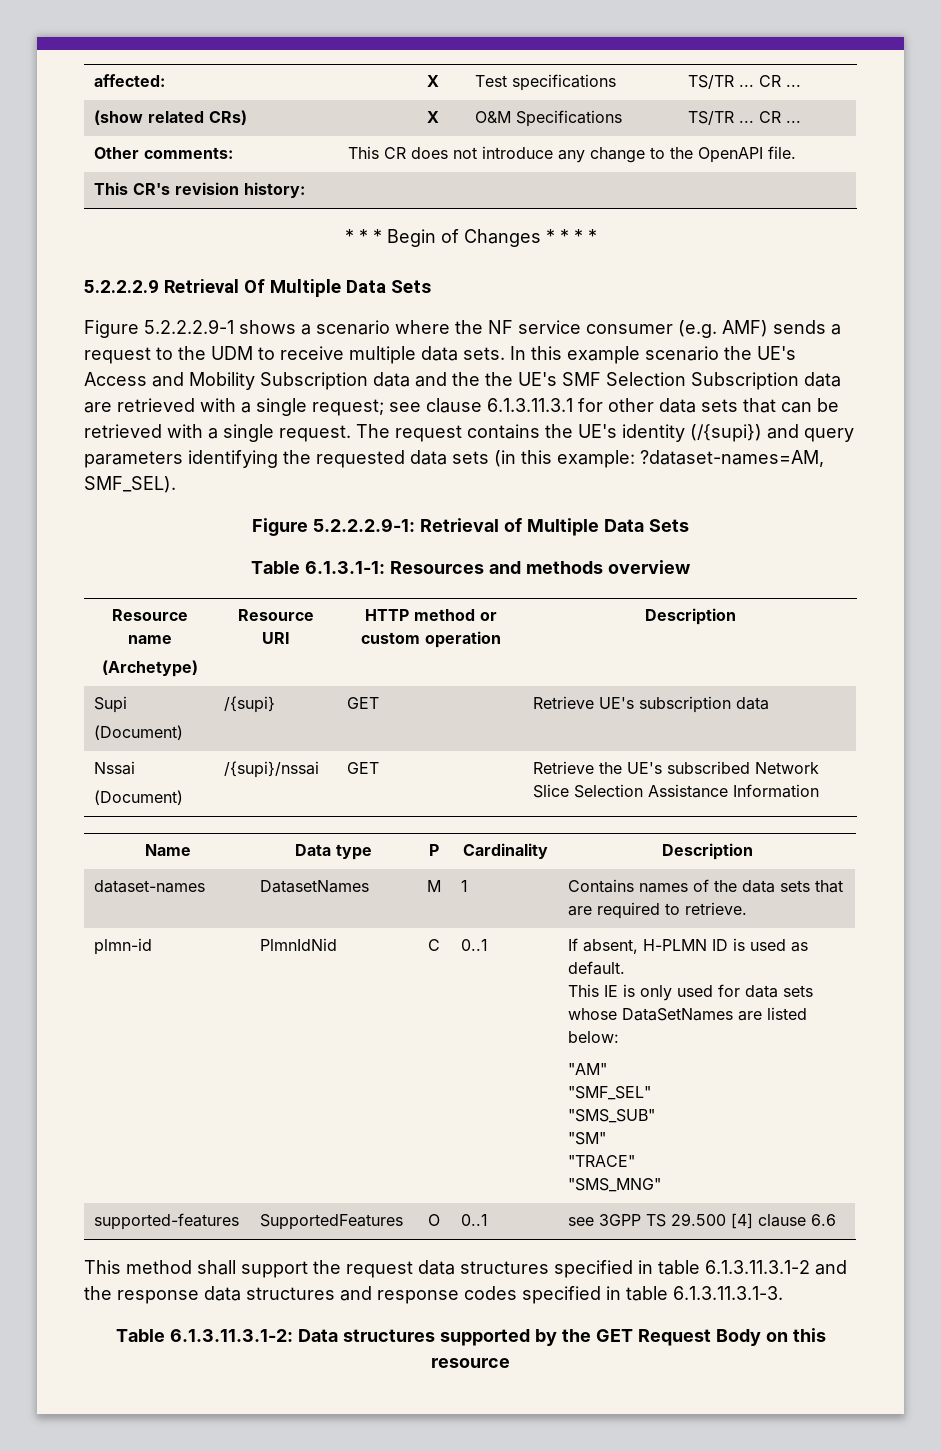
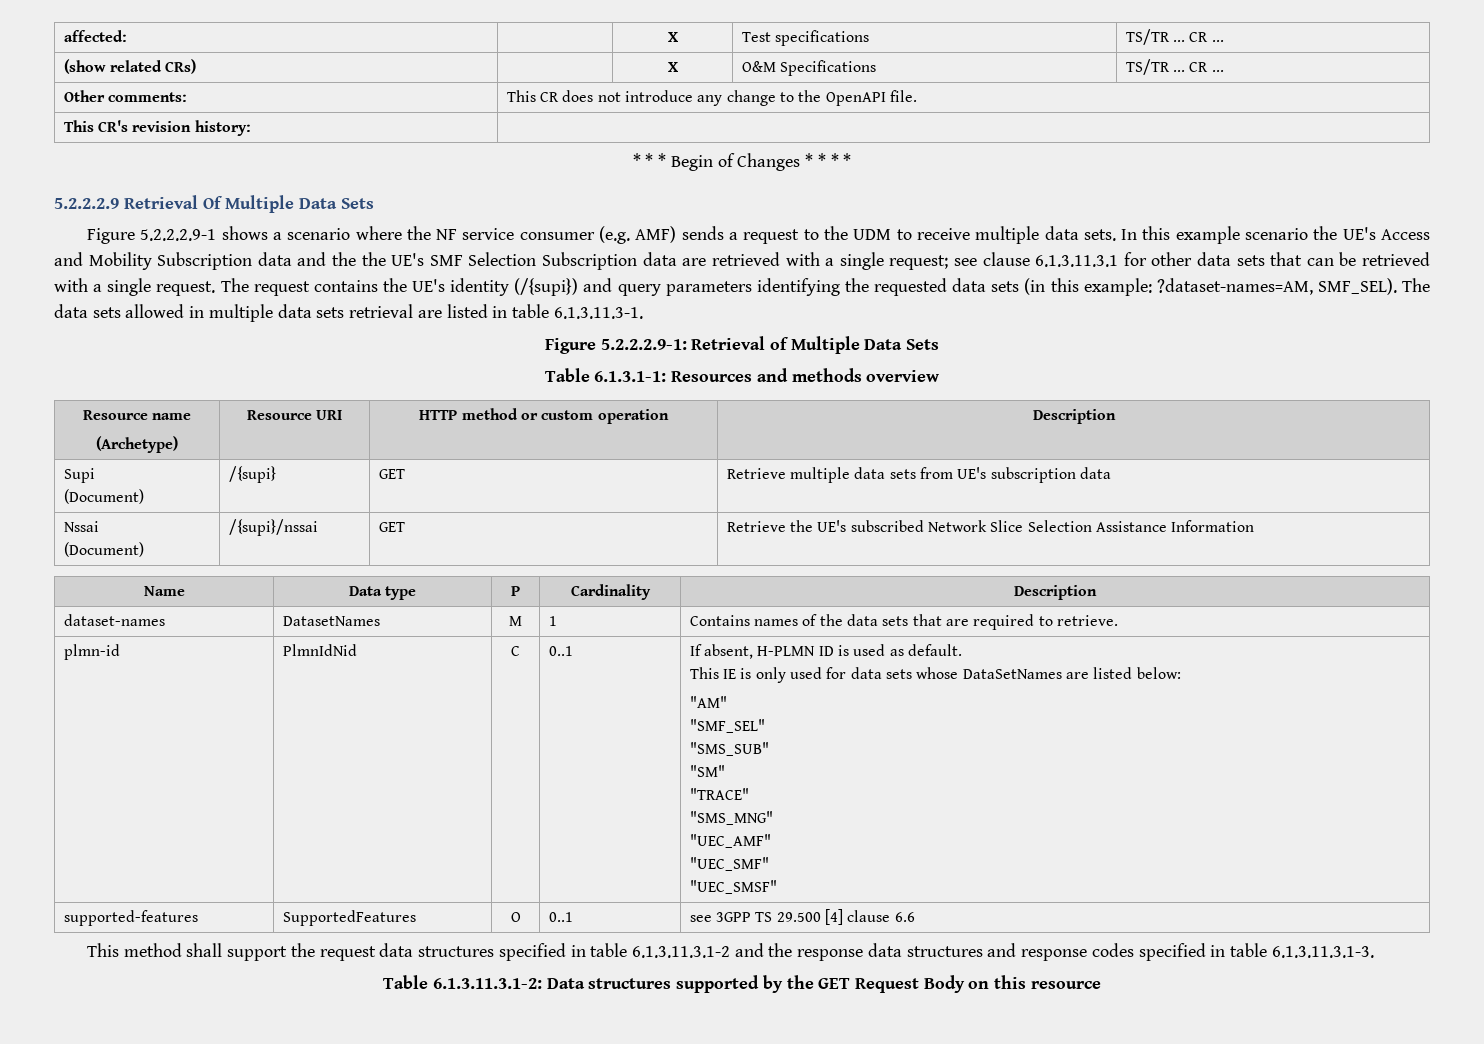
+ The data sets allowed in multiple data sets retrieval are listed in table 6.1.3.11.3-1.
  Supi
- (Document) | /{supi} | GET | Retrieve UE's subscription data
+ (Document) | /{supi} | GET | Retrieve multiple data sets from UE's subscription data
  plmn-id | PlmnIdNid | C | 0..1 | If absent, H-PLMN ID is used as default.
  This IE is only used for data sets whose DataSetNames are listed below:
  "AM"
  "SMF_SEL"
  "SMS_SUB"
  "SM"
  "TRACE"
  "SMS_MNG"
+ "UEC_AMF"
+ "UEC_SMF"
+ "UEC_SMSF"

